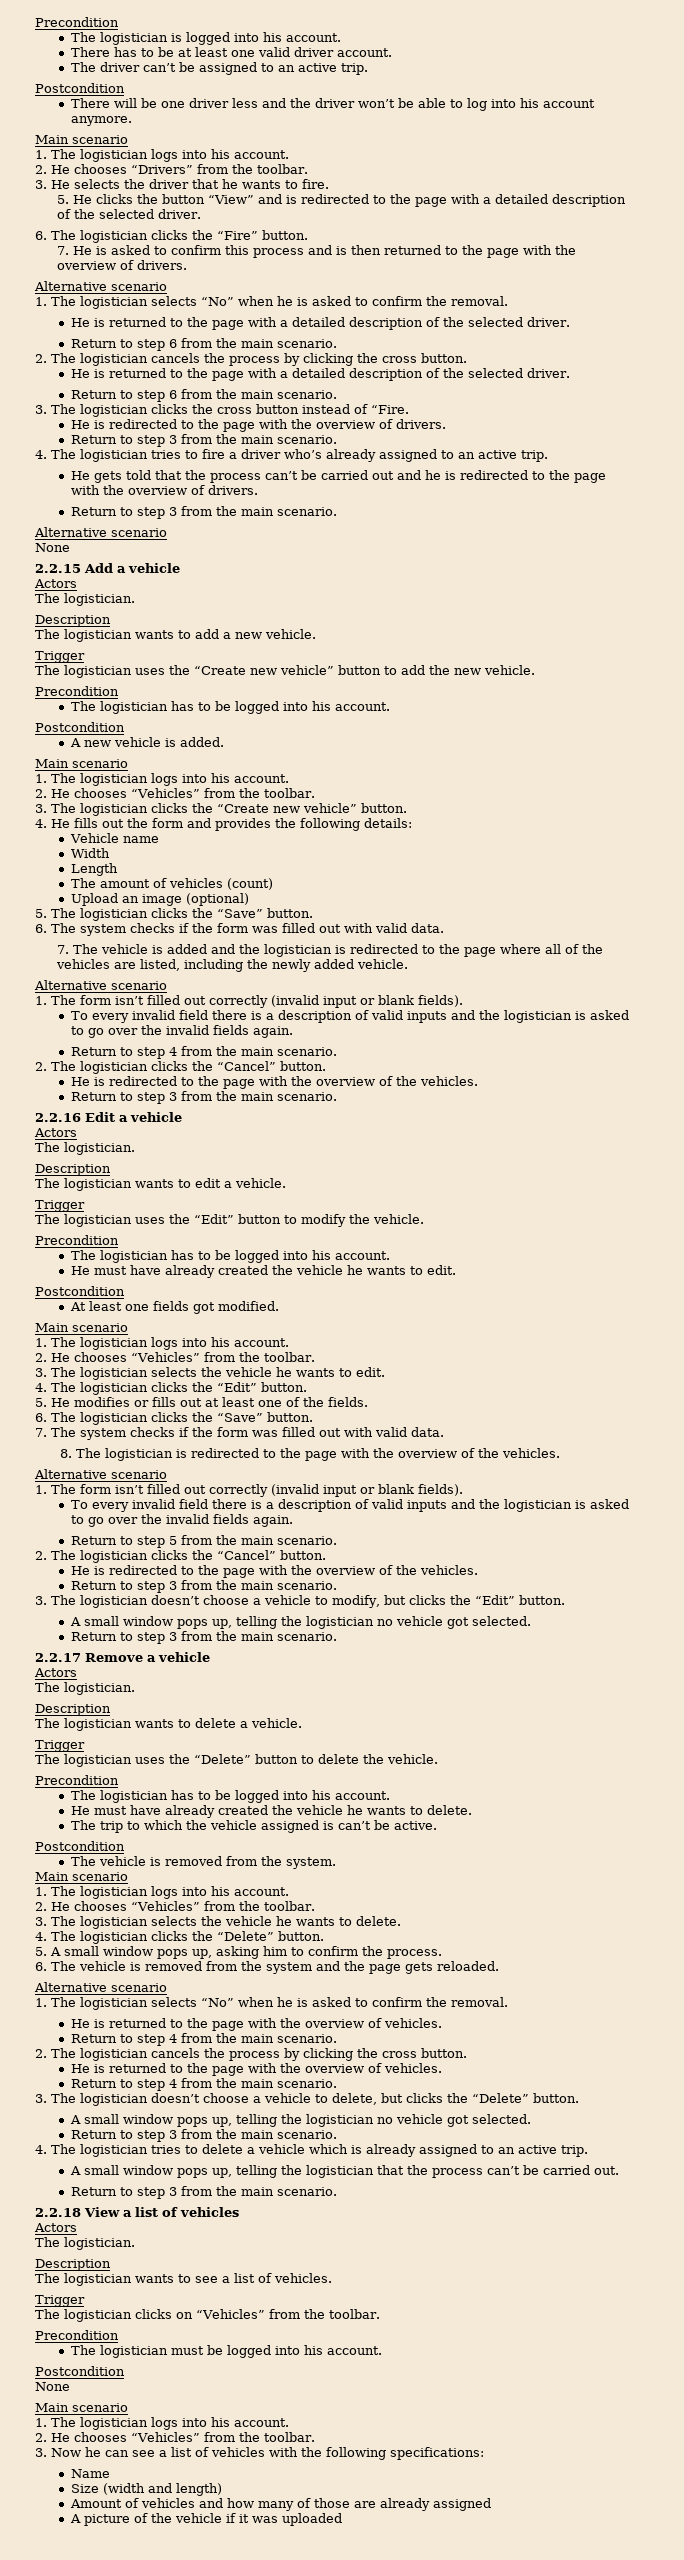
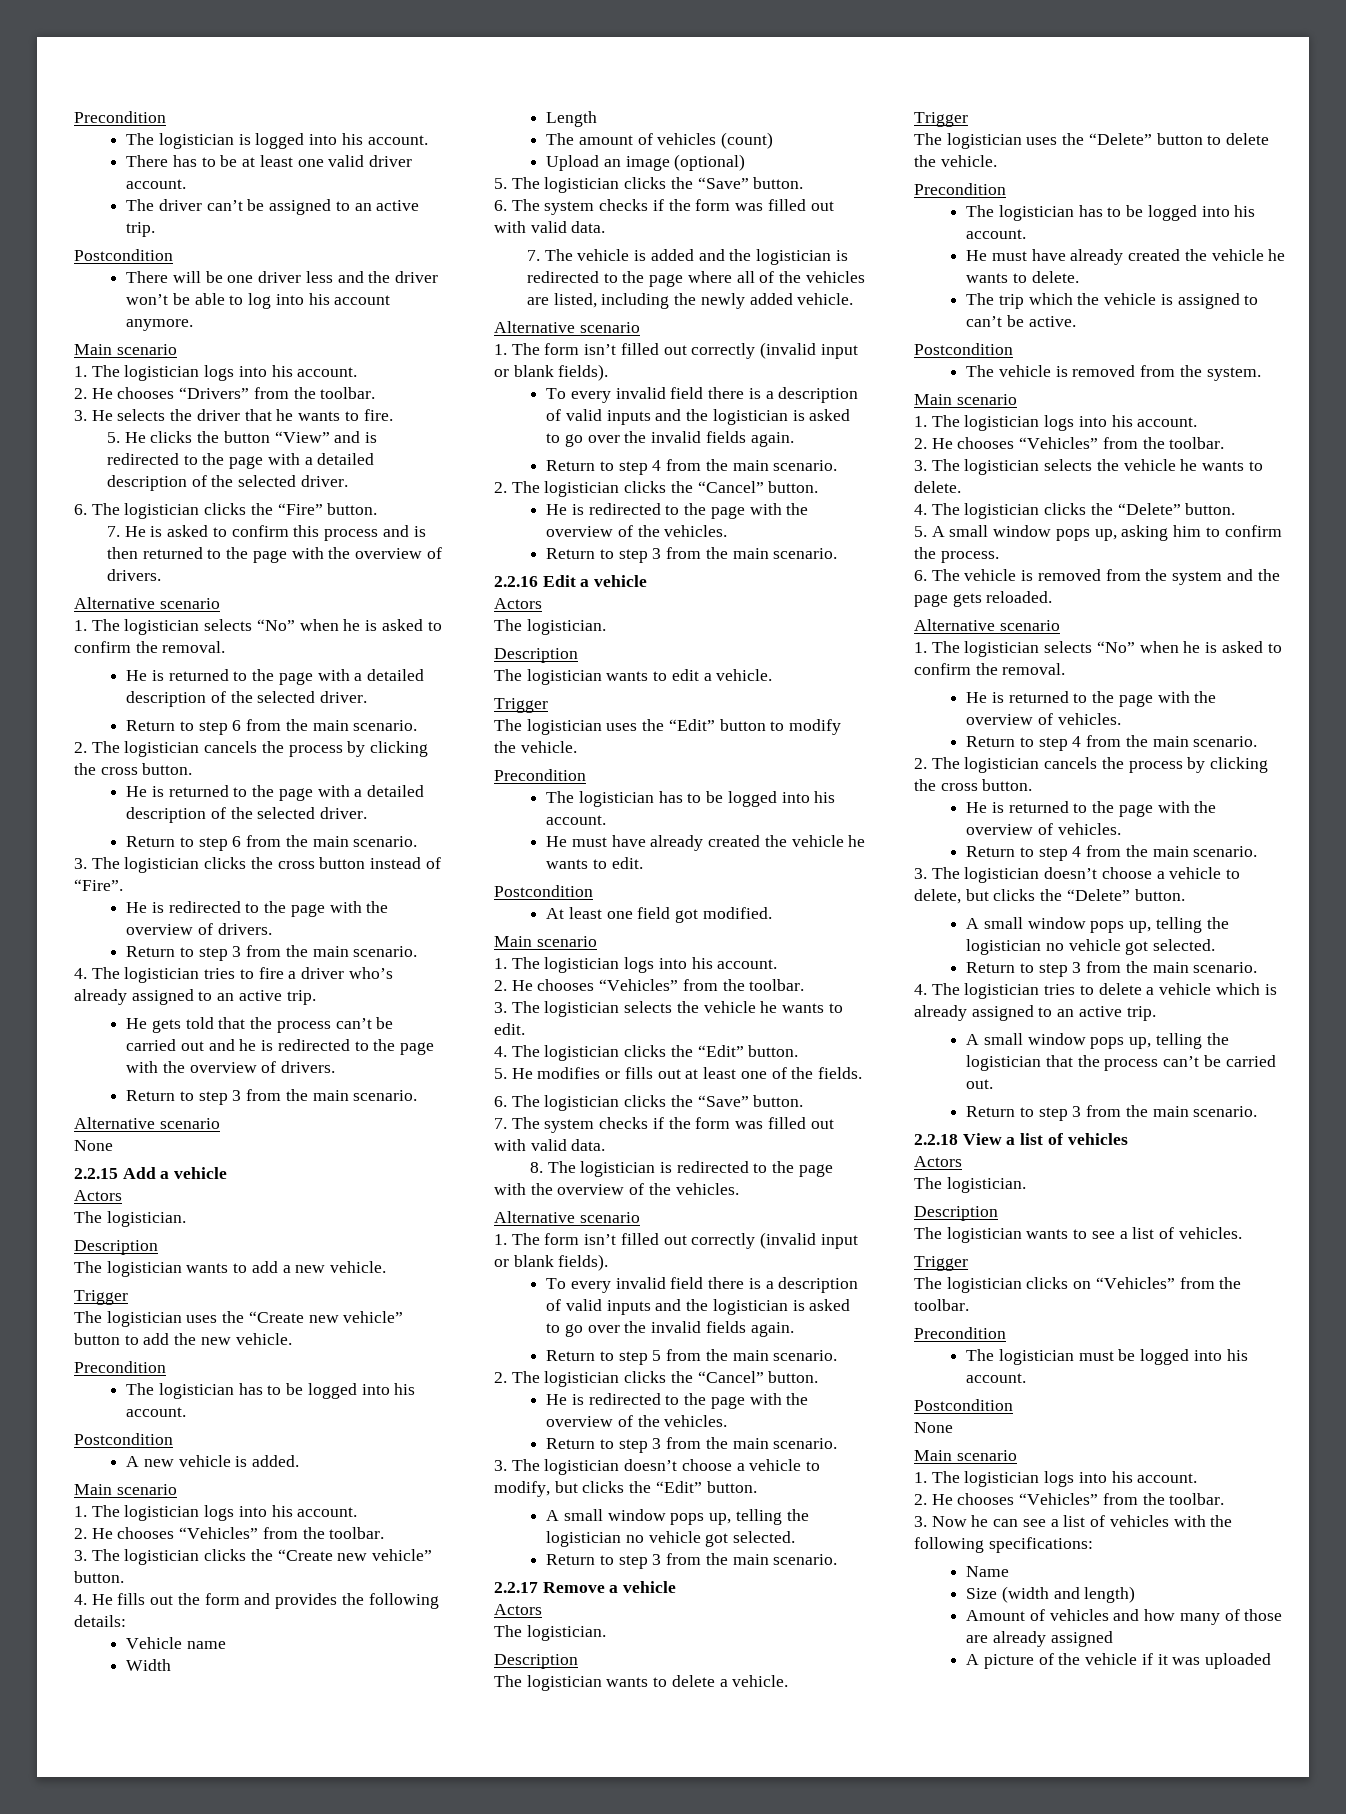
- 3. The logistician clicks the cross button instead of “Fire.
+ 3. The logistician clicks the cross button instead of “Fire”.
- At least one fields got modified.
+ At least one field got modified.
- The trip to which the vehicle assigned is can’t be active.
+ The trip which the vehicle is assigned to can’t be active.

